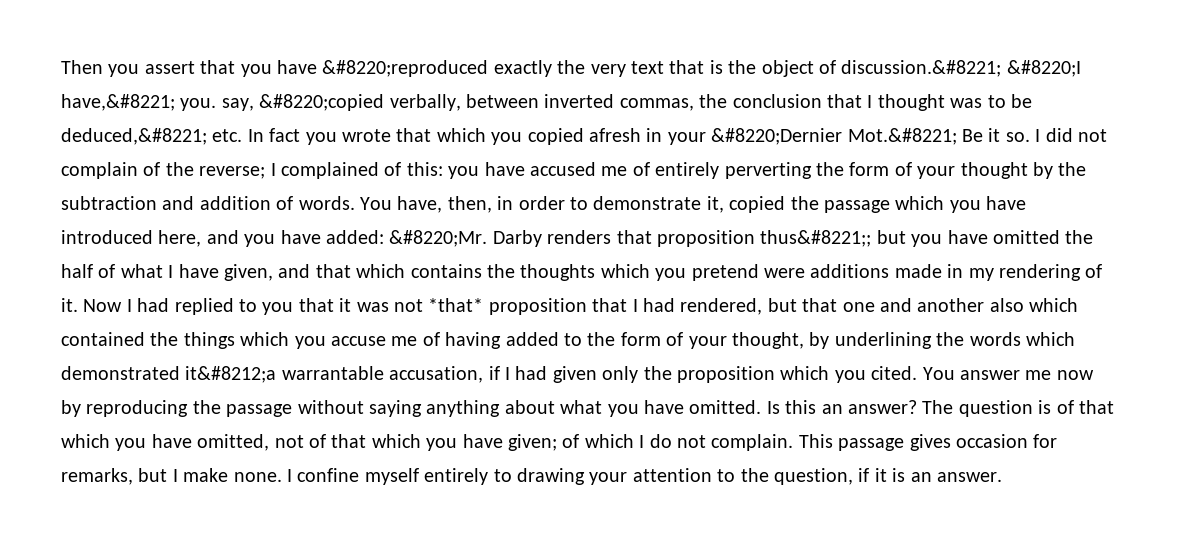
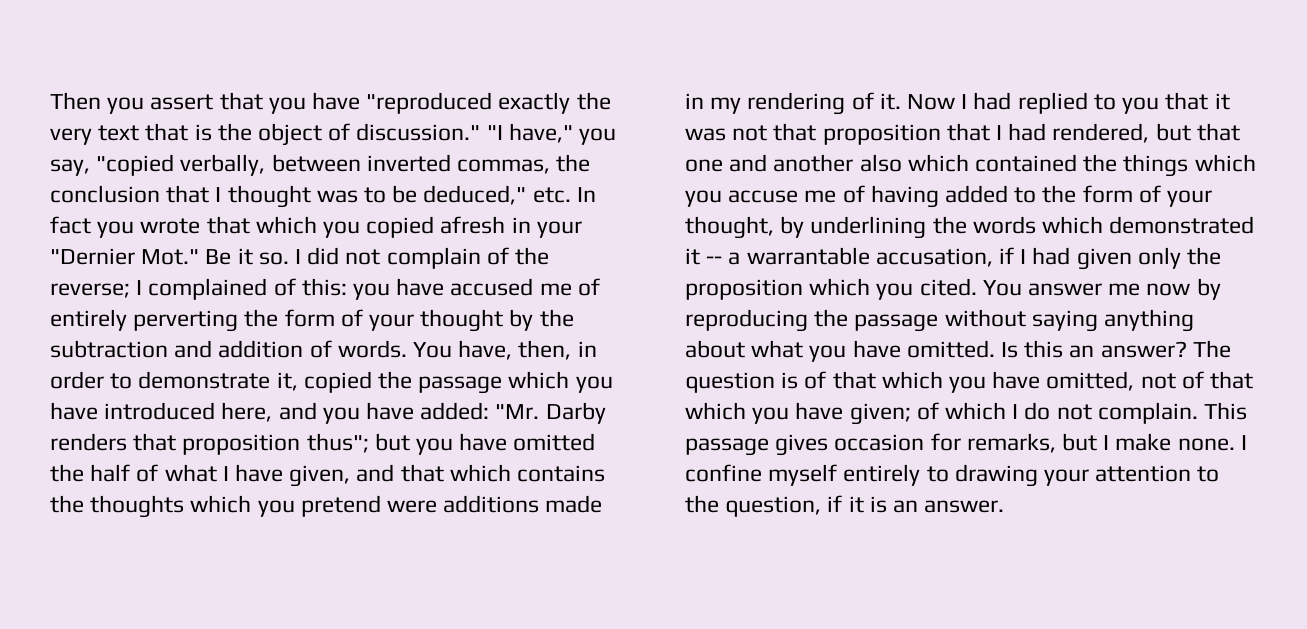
- Then you assert that you have &#8220;reproduced exactly the very text that is the object of discussion.&#8221; &#8220;I have,&#8221; you. say, &#8220;copied verbally, between inverted commas, the conclusion that I thought was to be deduced,&#8221; etc. In fact you wrote that which you copied afresh in your &#8220;Dernier Mot.&#8221; Be it so.
+ Then you assert that you have "reproduced exactly the very text that is the object of discussion." "I have," you say, "copied verbally, between inverted commas, the conclusion that I thought was to be deduced," etc. In fact you wrote that which you copied afresh in your "Dernier Mot." Be it so.
- You have, then, in order to demonstrate it, copied the passage which you have introduced here, and you have added: &#8220;Mr. Darby renders that proposition thus&#8221;; but you have omitted the half of what I have given, and that which contains the thoughts which you pretend were additions made in my rendering of it.
+ You have, then, in order to demonstrate it, copied the passage which you have introduced here, and you have added: "Mr. Darby renders that proposition thus"; but you have omitted the half of what I have given, and that which contains the thoughts which you pretend were additions made in my rendering of it.
- Now I had replied to you that it was not *that* proposition that I had rendered, but that one and another also which contained the things which you accuse me of having added to the form of your thought, by underlining the words which demonstrated it&#8212;a warrantable accusation, if I had given only the proposition which you cited.
+ Now I had replied to you that it was not that proposition that I had rendered, but that one and another also which contained the things which you accuse me of having added to the form of your thought, by underlining the words which demonstrated it -- a warrantable accusation, if I had given only the proposition which you cited.

